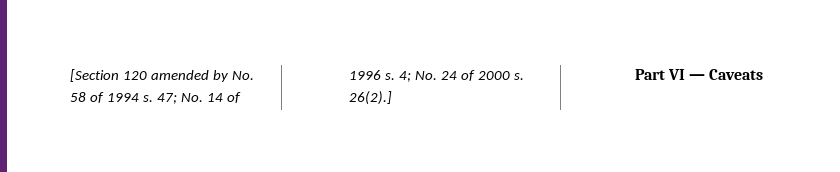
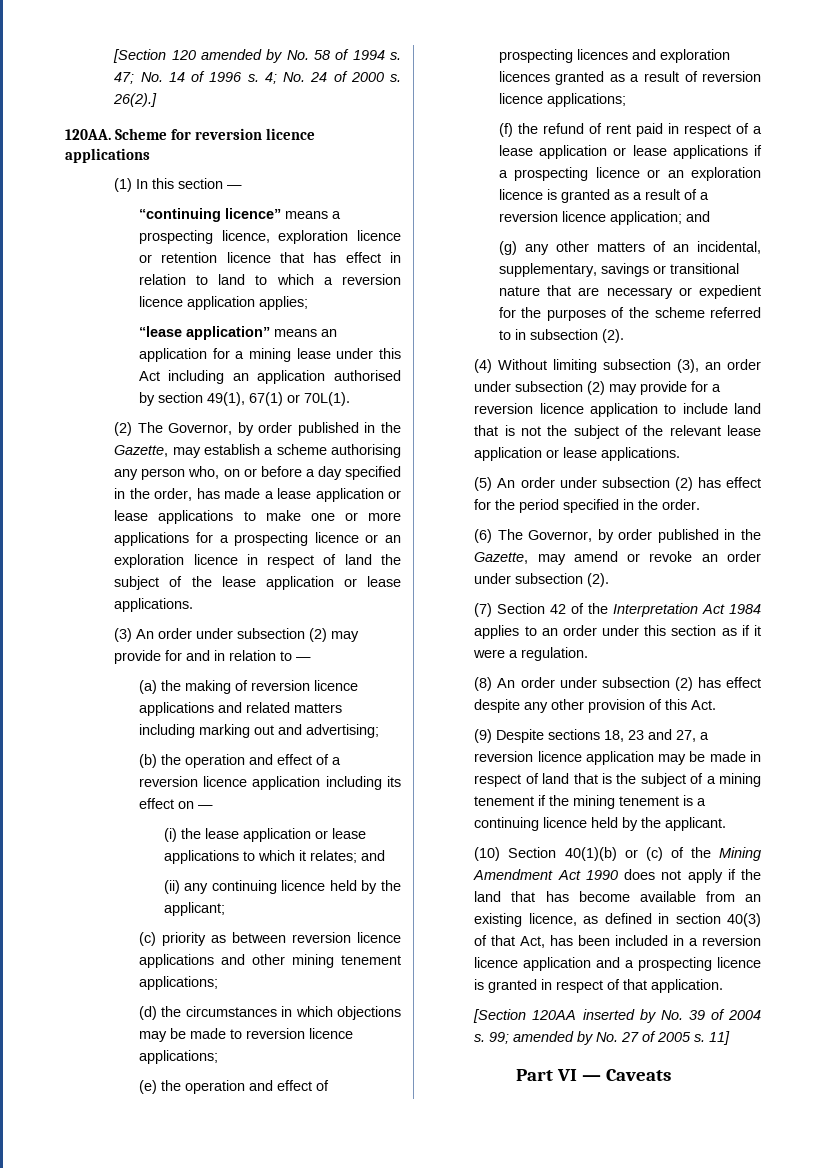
+ 120AA. Scheme for reversion licence applications
+ (1) In this section —
+ “continuing licence” means a prospecting licence, exploration licence or retention licence that has effect in relation to land to which a reversion licence application applies;
+ “lease application” means an application for a mining lease under this Act including an application authorised by section 49(1), 67(1) or 70L(1).
+ (2) The Governor, by order published in the Gazette, may establish a scheme authorising any person who, on or before a day specified in the order, has made a lease application or lease applications to make one or more applications for a prospecting licence or an exploration licence in respect of land the subject of the lease application or lease applications.
+ (3) An order under subsection (2) may provide for and in relation to —
+ (a) the making of reversion licence applications and related matters including marking out and advertising;
+ (b) the operation and effect of a reversion licence application including its effect on —
+ (i) the lease application or lease applications to which it relates; and
+ (ii) any continuing licence held by the applicant;
+ (c) priority as between reversion licence applications and other mining tenement applications;
+ (d) the circumstances in which objections may be made to reversion licence applications;
+ (e) the operation and effect of prospecting licences and exploration licences granted as a result of reversion licence applications;
+ (f) the refund of rent paid in respect of a lease application or lease applications if a prospecting licence or an exploration licence is granted as a result of a reversion licence application; and
+ (g) any other matters of an incidental, supplementary, savings or transitional nature that are necessary or expedient for the purposes of the scheme referred to in subsection (2).
+ (4) Without limiting subsection (3), an order under subsection (2) may provide for a reversion licence application to include land that is not the subject of the relevant lease application or lease applications.
+ (5) An order under subsection (2) has effect for the period specified in the order.
+ (6) The Governor, by order published in the Gazette, may amend or revoke an order under subsection (2).
+ (7) Section 42 of the Interpretation Act 1984 applies to an order under this section as if it were a regulation.
+ (8) An order under subsection (2) has effect despite any other provision of this Act.
+ (9) Despite sections 18, 23 and 27, a reversion licence application may be made in respect of land that is the subject of a mining tenement if the mining tenement is a continuing licence held by the applicant.
+ (10) Section 40(1)(b) or (c) of the Mining Amendment Act 1990 does not apply if the land that has become available from an existing licence, as defined in section 40(3) of that Act, has been included in a reversion licence application and a prospecting licence is granted in respect of that application.
+ [Section 120AA inserted by No. 39 of 2004 s. 99; amended by No. 27 of 2005 s. 11]

